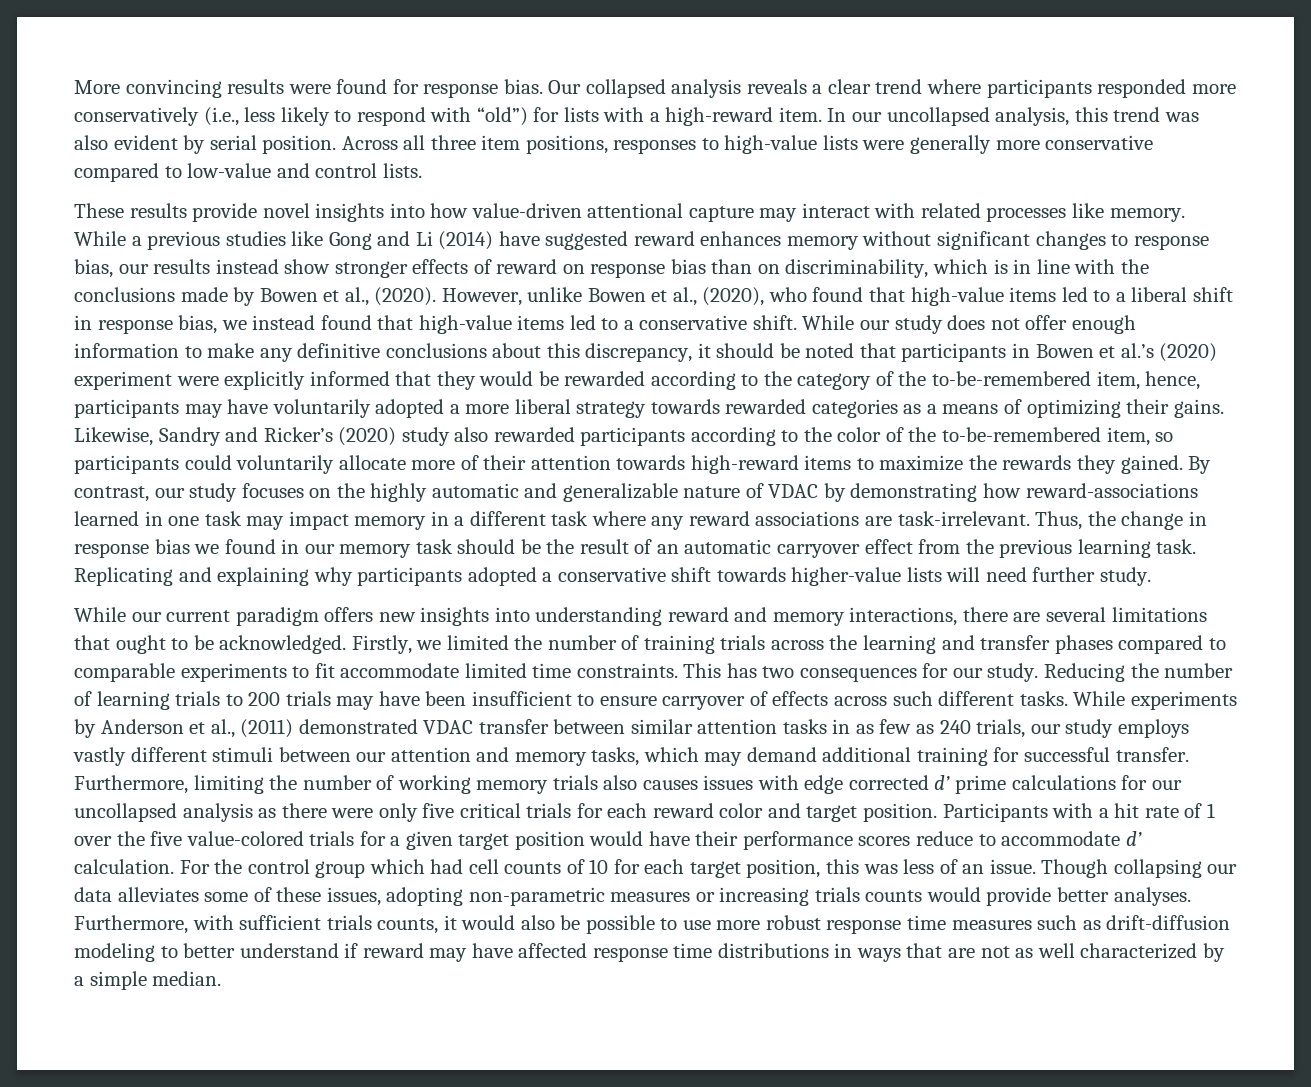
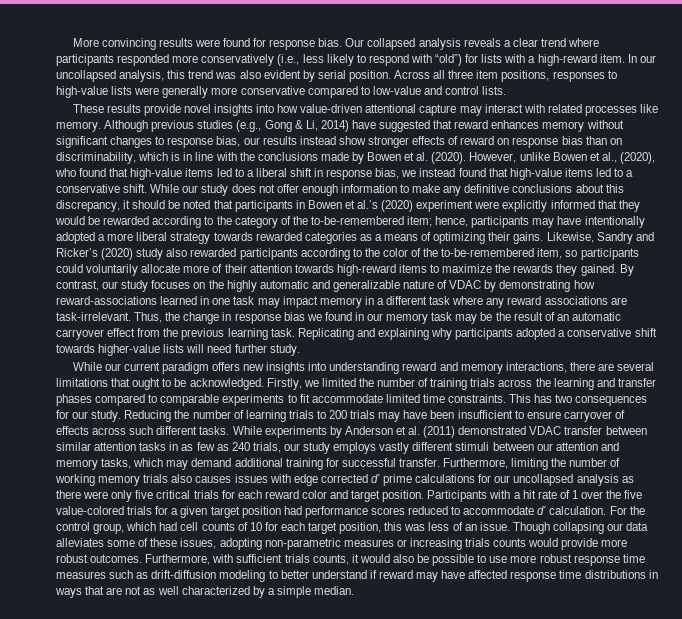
- While a previous studies like Gong and Li (2014) have suggested reward enhances memory without significant changes to response bias, our results instead show stronger effects of reward on response bias than on discriminability, which is in line with the conclusions made by Bowen et al., (2020).
+ Although previous studies (e.g., Gong & Li, 2014) have suggested that reward enhances memory without significant changes to response bias, our results instead show stronger effects of reward on response bias than on discriminability, which is in line with the conclusions made by Bowen et al. (2020).
- While our study does not offer enough information to make any definitive conclusions about this discrepancy, it should be noted that participants in Bowen et al.’s (2020) experiment were explicitly informed that they would be rewarded according to the category of the to-be-remembered item, hence, participants may have voluntarily adopted a more liberal strategy towards rewarded categories as a means of optimizing their gains.
+ While our study does not offer enough information to make any definitive conclusions about this discrepancy, it should be noted that participants in Bowen et al.’s (2020) experiment were explicitly informed that they would be rewarded according to the category of the to-be-remembered item; hence, participants may have intentionally adopted a more liberal strategy towards rewarded categories as a means of optimizing their gains.
- Thus, the change in response bias we found in our memory task should be the result of an automatic carryover effect from the previous learning task.
+ Thus, the change in response bias we found in our memory task may be the result of an automatic carryover effect from the previous learning task.
- While experiments by Anderson et al., (2011) demonstrated VDAC transfer between similar attention tasks in as few as 240 trials, our study employs vastly different stimuli between our attention and memory tasks, which may demand additional training for successful transfer.
+ While experiments by Anderson et al. (2011) demonstrated VDAC transfer between similar attention tasks in as few as 240 trials, our study employs vastly different stimuli between our attention and memory tasks, which may demand additional training for successful transfer.
- Participants with a hit rate of 1 over the five value-colored trials for a given target position would have their performance scores reduce to accommodate d’ calculation.
+ Participants with a hit rate of 1 over the five value-colored trials for a given target position had performance scores reduced to accommodate d’ calculation.
- For the control group which had cell counts of 10 for each target position, this was less of an issue.
+ For the control group, which had cell counts of 10 for each target position, this was less of an issue.
- Though collapsing our data alleviates some of these issues, adopting non-parametric measures or increasing trials counts would provide better analyses.
+ Though collapsing our data alleviates some of these issues, adopting non-parametric measures or increasing trials counts would provide more robust outcomes.

